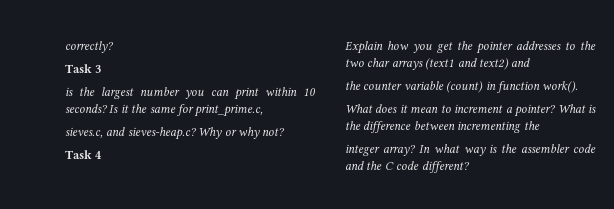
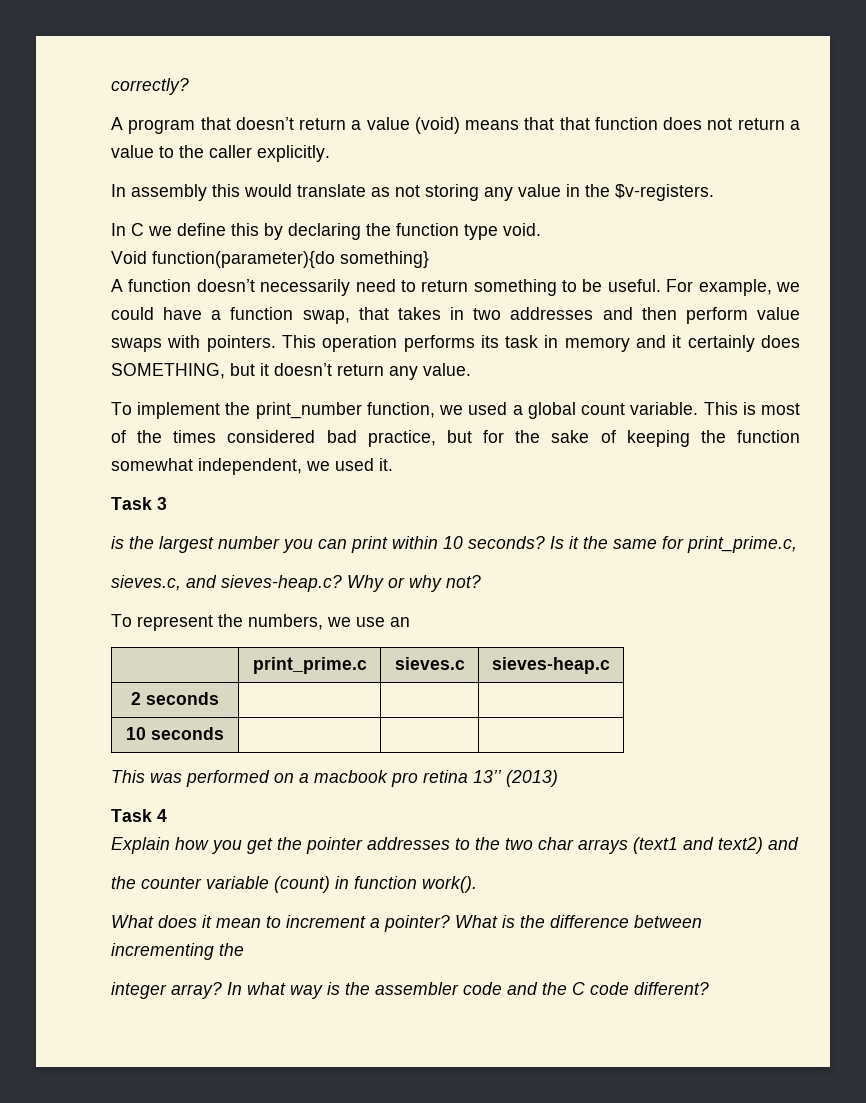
+ A program that doesn’t return a value (void) means that that function does not return a value to the caller explicitly.
+ In assembly this would translate as not storing any value in the $v-registers.
+ In C we define this by declaring the function type void.
+ Void function(parameter){do something}
+ A function doesn’t necessarily need to return something to be useful. For example, we could have a function swap, that takes in two addresses and then perform value swaps with pointers. This operation performs its task in memory and it certainly does SOMETHING, but it doesn’t return any value.
+ To implement the print_number function, we used a global count variable. This is most of the times considered bad practice, but for the sake of keeping the function somewhat independent, we used it.
+ To represent the numbers, we use an
+ | print_prime.c | sieves.c | sieves-heap.c
+ 2 seconds | | |
+ 10 seconds | | |
+ This was performed on a macbook pro retina 13’’ (2013)

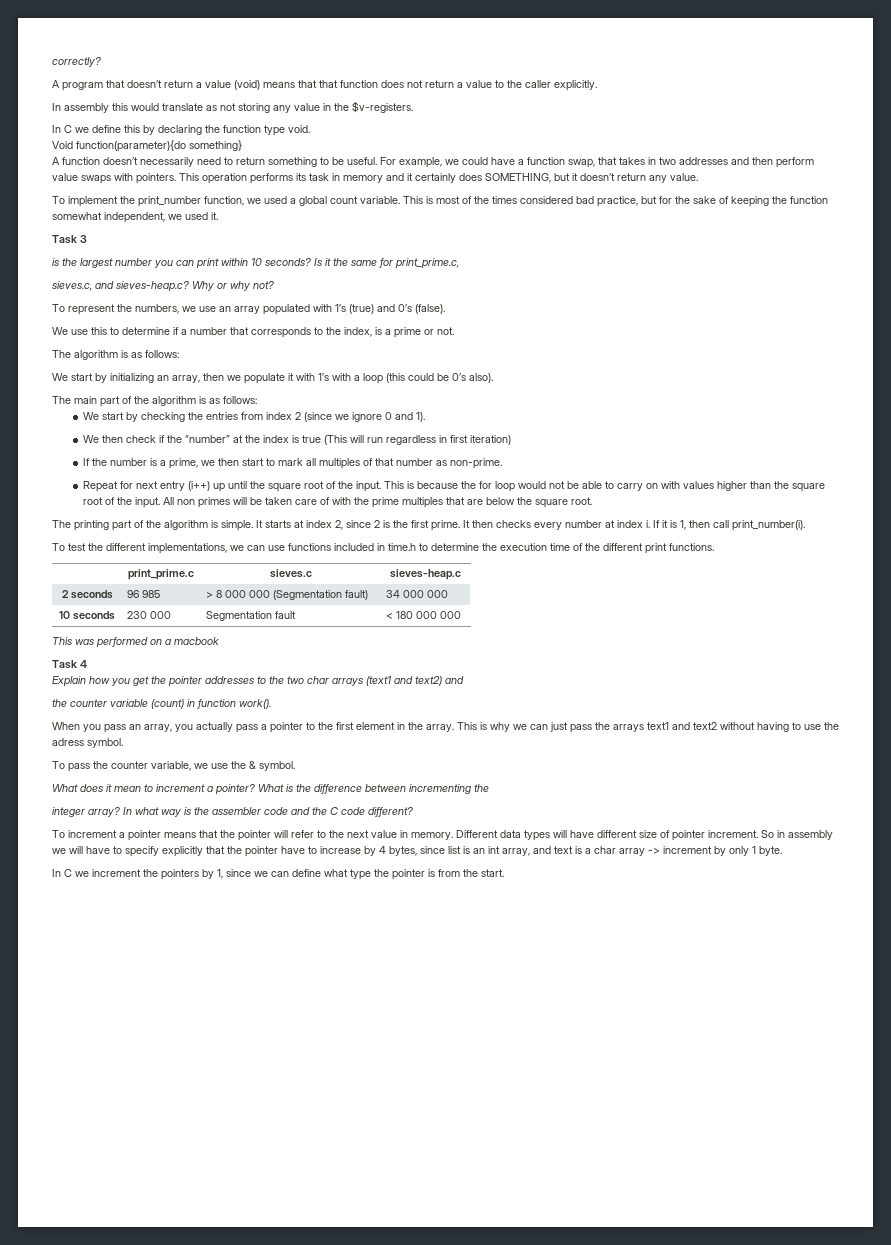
- To represent the numbers, we use an
+ To represent the numbers, we use an array populated with 1’s (true) and 0’s (false).
+ We use this to determine if a number that corresponds to the index, is a prime or not.
+ The algorithm is as follows:
+ We start by initializing an array, then we populate it with 1’s with a loop (this could be 0’s also).
+ The main part of the algorithm is as follows:
+ We start by checking the entries from index 2 (since we ignore 0 and 1).
+ We then check if the “number” at the index is true (This will run regardless in first iteration)
+ If the number is a prime, we then start to mark all multiples of that number as non-prime.
+ Repeat for next entry (i++) up until the square root of the input. This is because the for loop would not be able to carry on with values higher than the square root of the input. All non primes will be taken care of with the prime multiples that are below the square root.
+ The printing part of the algorithm is simple. It starts at index 2, since 2 is the first prime. It then checks every number at index i. If it is 1, then call print_number(i).
+ To test the different implementations, we can use functions included in time.h to determine the execution time of the different print functions.
- 2 seconds | | |
- 10 seconds | | |
+ 2 seconds | 96 985 | > 8 000 000 (Segmentation fault) | 34 000 000
+ 10 seconds | 230 000 | Segmentation fault | < 180 000 000
- This was performed on a macbook pro retina 13’’ (2013)
+ This was performed on a macbook
+ When you pass an array, you actually pass a pointer to the first element in the array. This is why we can just pass the arrays text1 and text2 without having to use the adress symbol.
+ To pass the counter variable, we use the & symbol.
+ To increment a pointer means that the pointer will refer to the next value in memory. Different data types will have different size of pointer increment. So in assembly we will have to specify explicitly that the pointer have to increase by 4 bytes, since list is an int array, and text is a char array -> increment by only 1 byte.
+ In C we increment the pointers by 1, since we can define what type the pointer is from the start.

